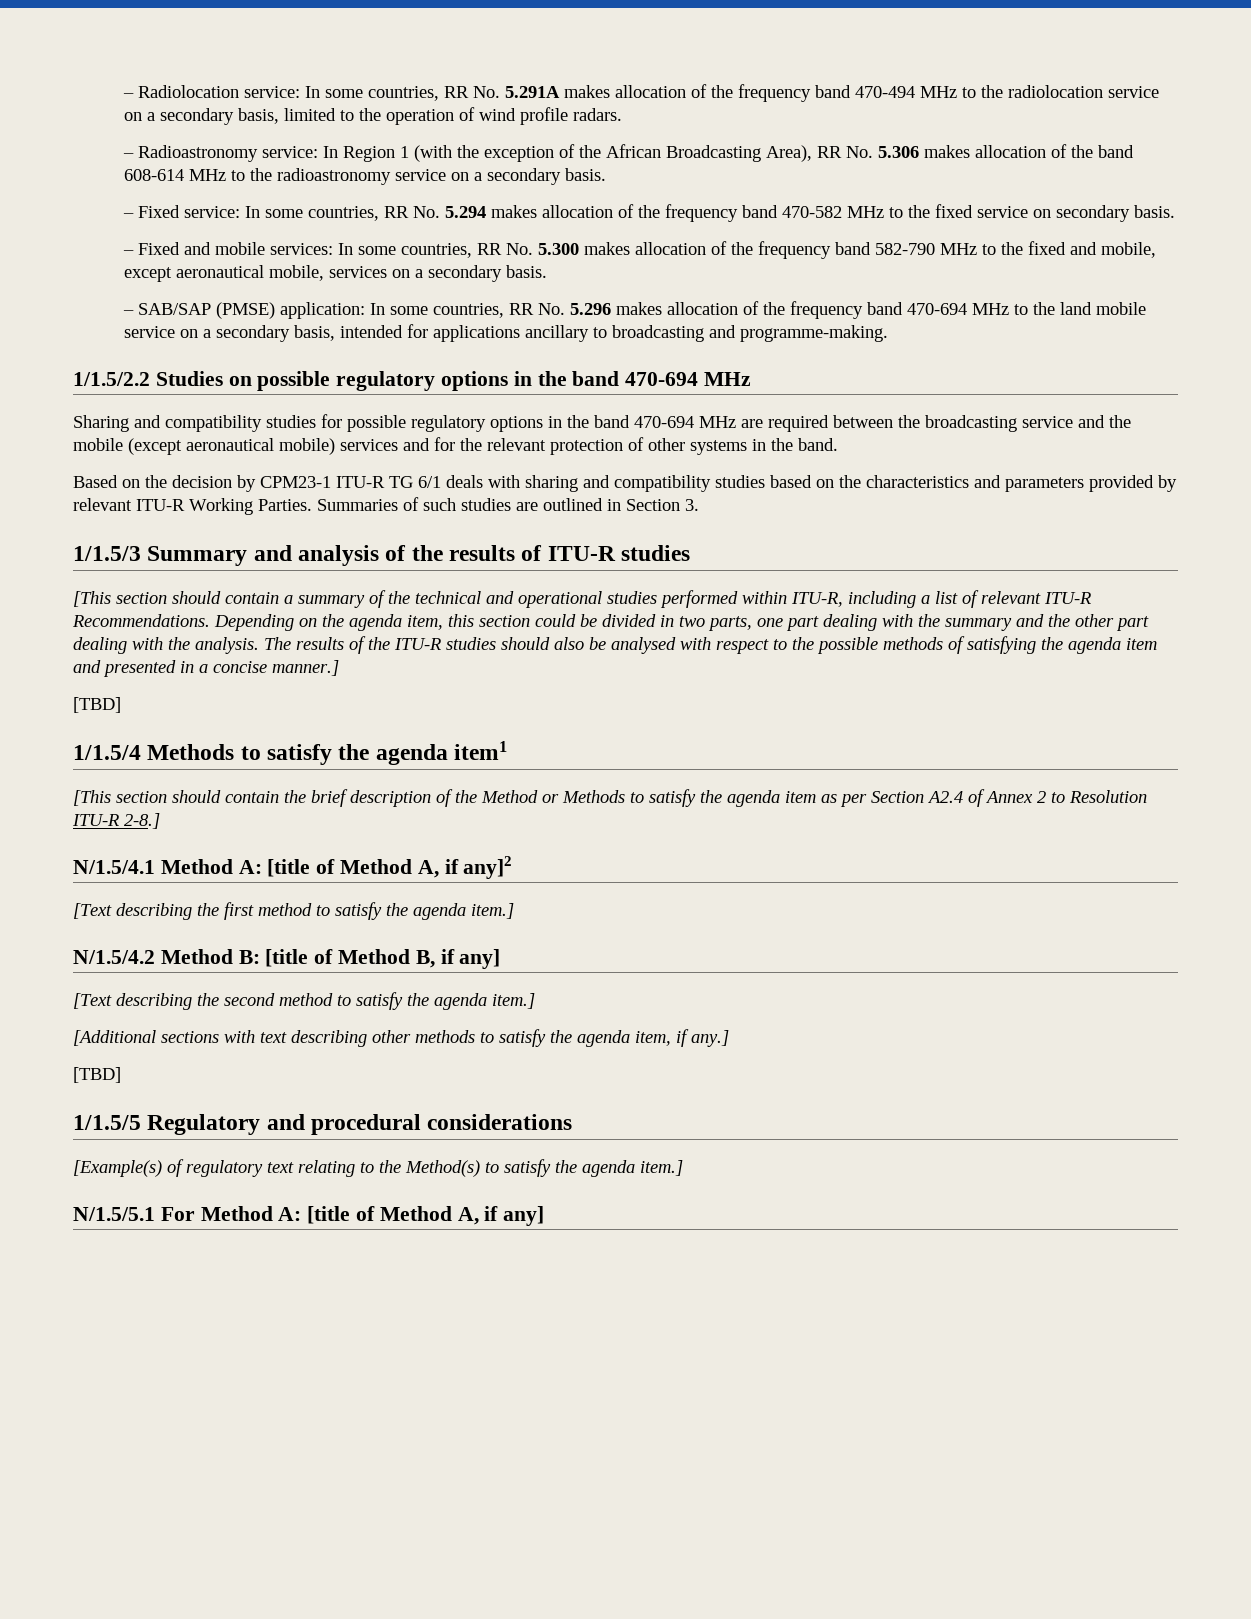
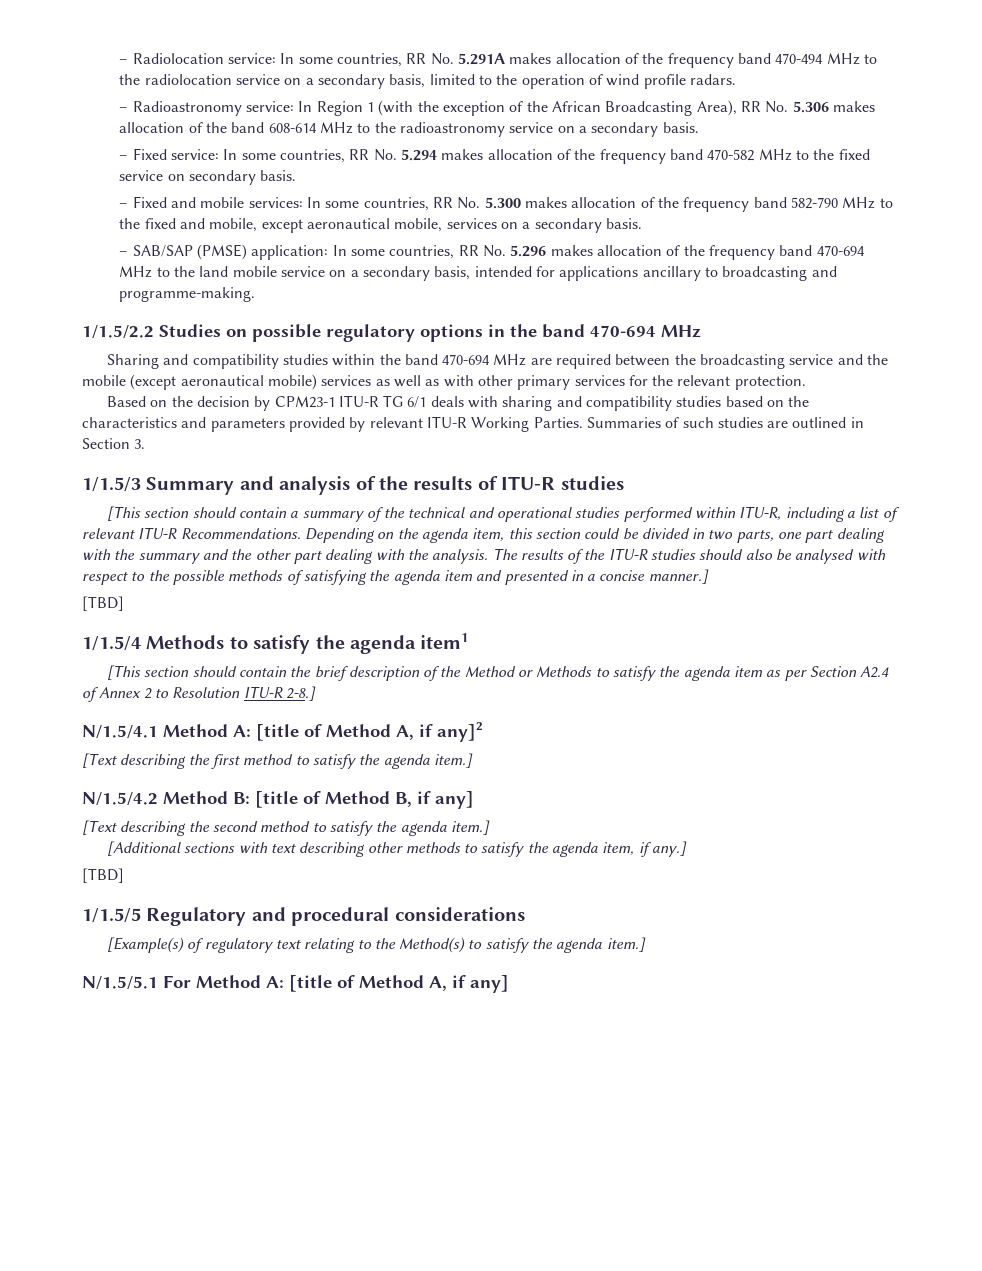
- Sharing and compatibility studies for possible regulatory options in the band 470-694 MHz are required between the broadcasting service and the mobile (except aeronautical mobile) services and for the relevant protection of other systems in the band.
+ Sharing and compatibility studies within the band 470-694 MHz are required between the broadcasting service and the mobile (except aeronautical mobile) services as well as with other primary services for the relevant protection.

